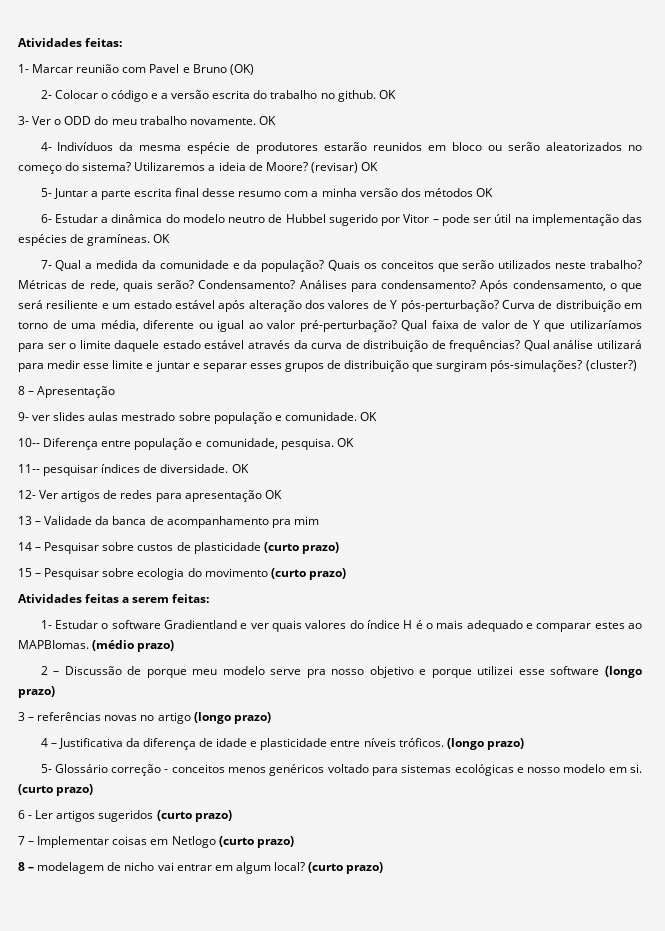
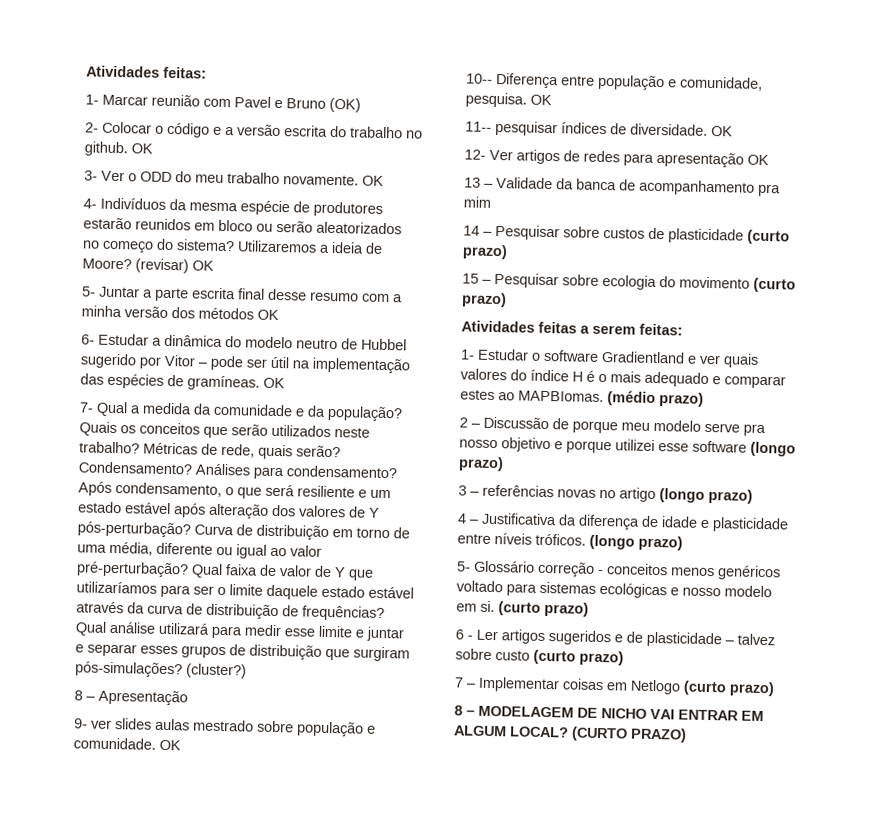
- 6 - Ler artigos sugeridos (curto prazo)
+ 6 - Ler artigos sugeridos e de plasticidade – talvez sobre custo (curto prazo)
- 8 – modelagem de nicho vai entrar em algum local? (curto prazo)
+ 8 – MODELAGEM DE NICHO VAI ENTRAR EM ALGUM LOCAL? (CURTO PRAZO)

